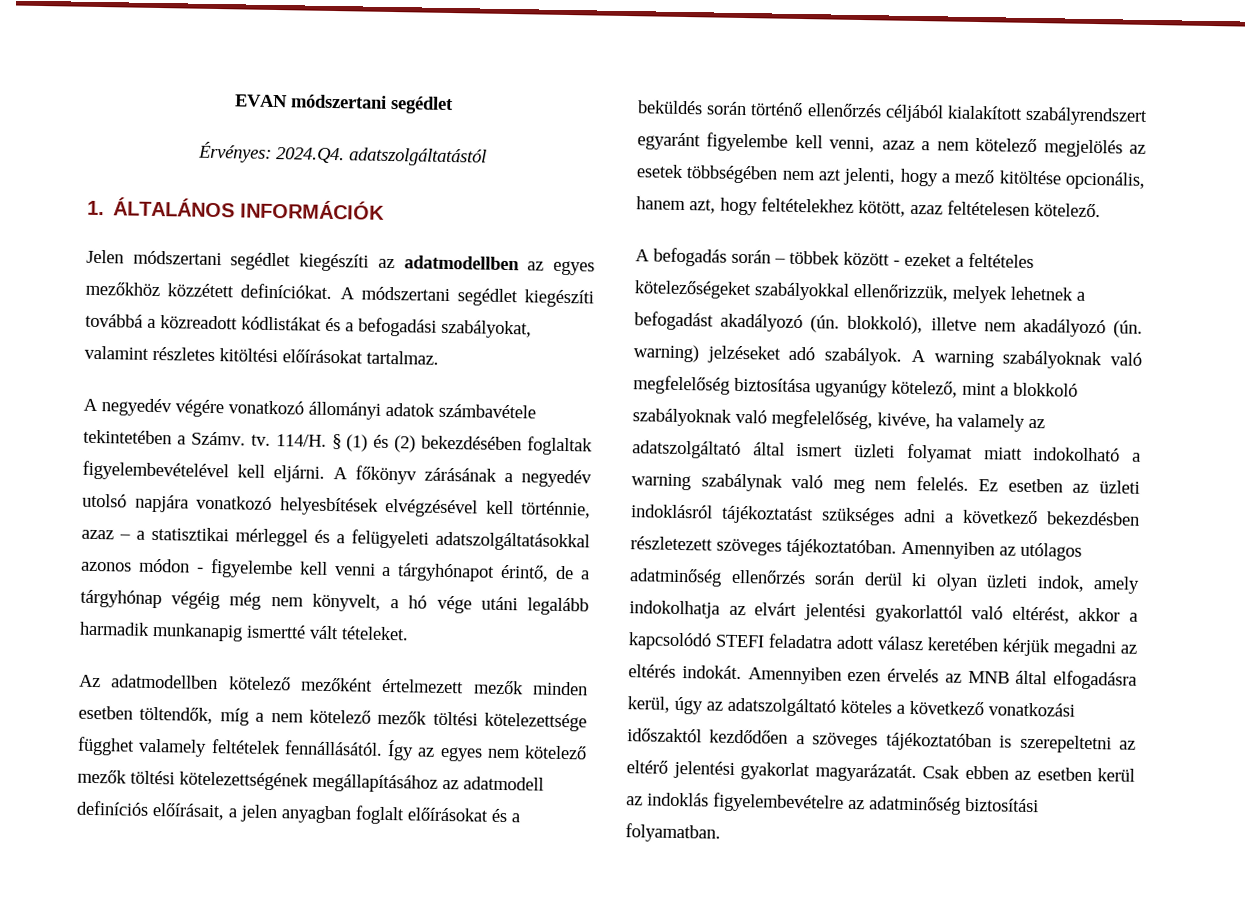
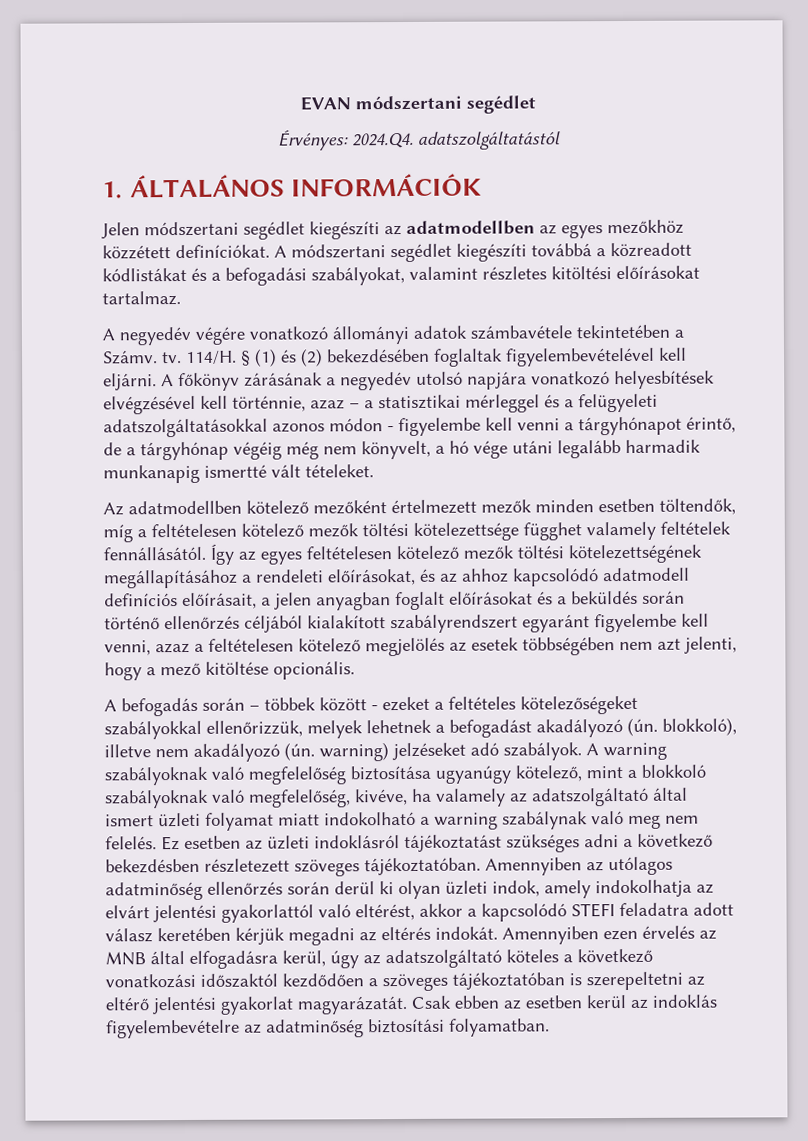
- Az adatmodellben kötelező mezőként értelmezett mezők minden esetben töltendők, míg a nem kötelező mezők töltési kötelezettsége függhet valamely feltételek fennállásától.
+ Az adatmodellben kötelező mezőként értelmezett mezők minden esetben töltendők, míg a feltételesen kötelező mezők töltési kötelezettsége függhet valamely feltételek fennállásától.
- Így az egyes nem kötelező mezők töltési kötelezettségének megállapításához az adatmodell definíciós előírásait, a jelen anyagban foglalt előírásokat és a beküldés során történő ellenőrzés céljából kialakított szabályrendszert egyaránt figyelembe kell venni, azaz a nem kötelező megjelölés az esetek többségében nem azt jelenti, hogy a mező kitöltése opcionális, hanem azt, hogy feltételekhez kötött, azaz feltételesen kötelező.
+ Így az egyes feltételesen kötelező mezők töltési kötelezettségének megállapításához a rendeleti előírásokat, és az ahhoz kapcsolódó adatmodell definíciós előírásait, a jelen anyagban foglalt előírásokat és a beküldés során történő ellenőrzés céljából kialakított szabályrendszert egyaránt figyelembe kell venni, azaz a feltételesen kötelező megjelölés az esetek többségében nem azt jelenti, hogy a mező kitöltése opcionális.

